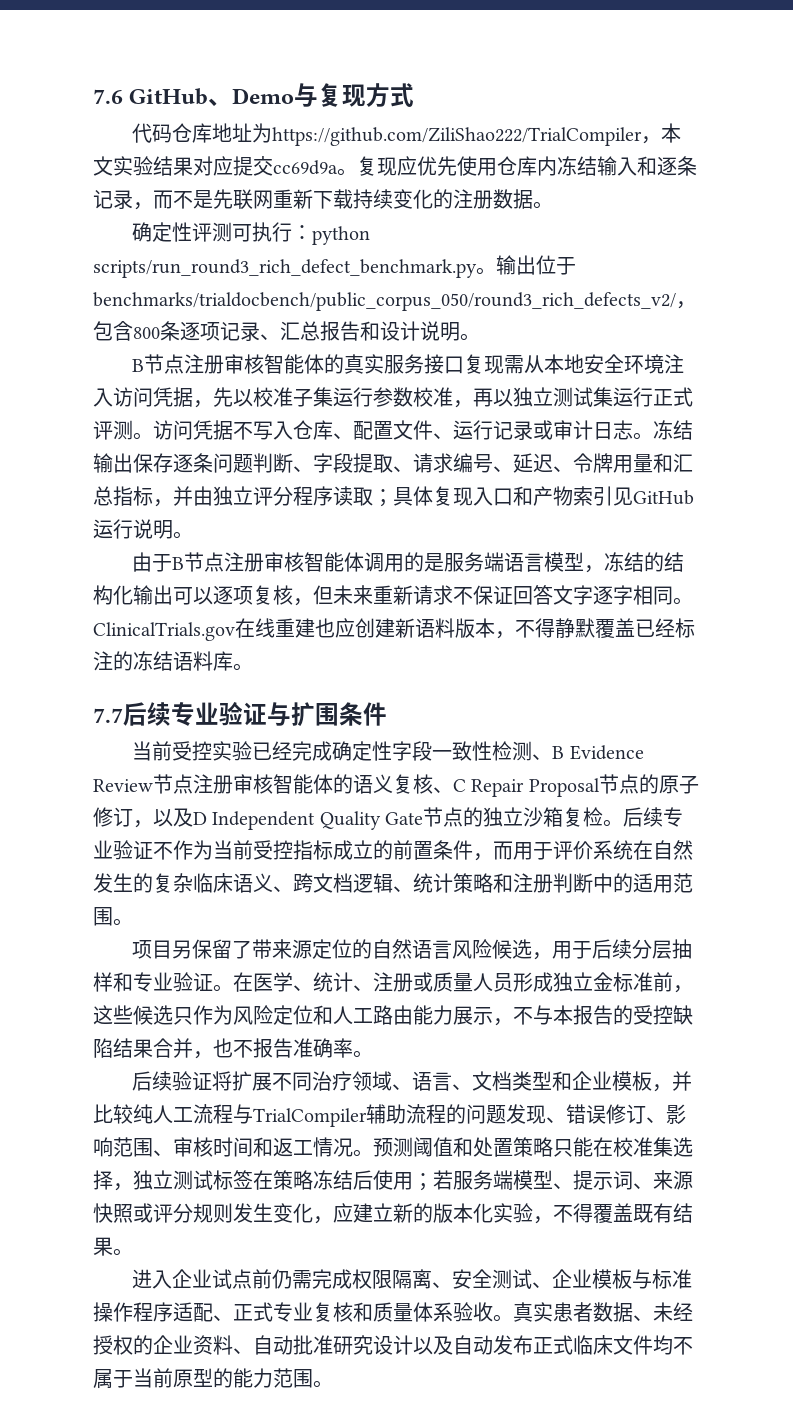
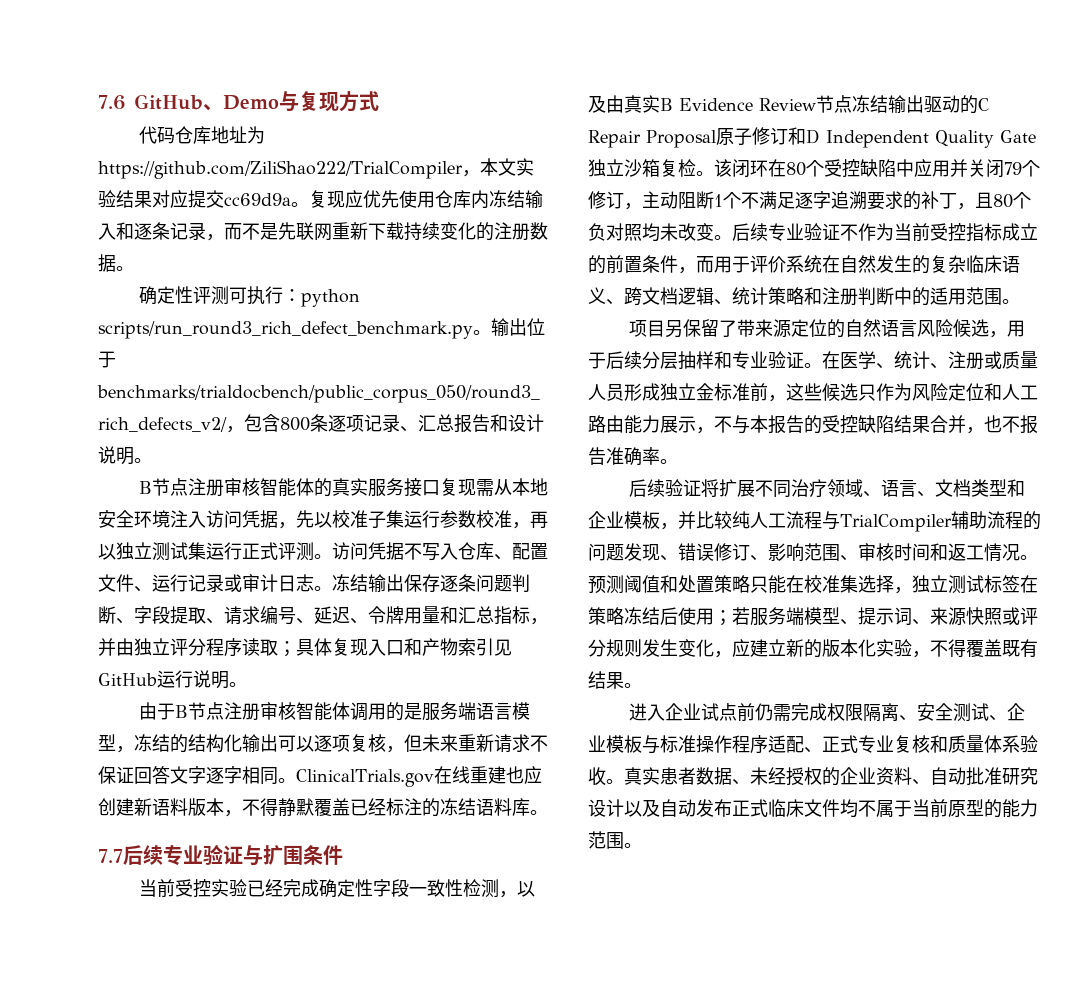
- 当前受控实验已经完成确定性字段一致性检测、B Evidence Review节点注册审核智能体的语义复核、C Repair Proposal节点的原子修订，以及D Independent Quality Gate节点的独立沙箱复检。
+ 当前受控实验已经完成确定性字段一致性检测，以及由真实B Evidence Review节点冻结输出驱动的C Repair Proposal原子修订和D Independent Quality Gate独立沙箱复检。
+ 该闭环在80个受控缺陷中应用并关闭79个修订，主动阻断1个不满足逐字追溯要求的补丁，且80个负对照均未改变。

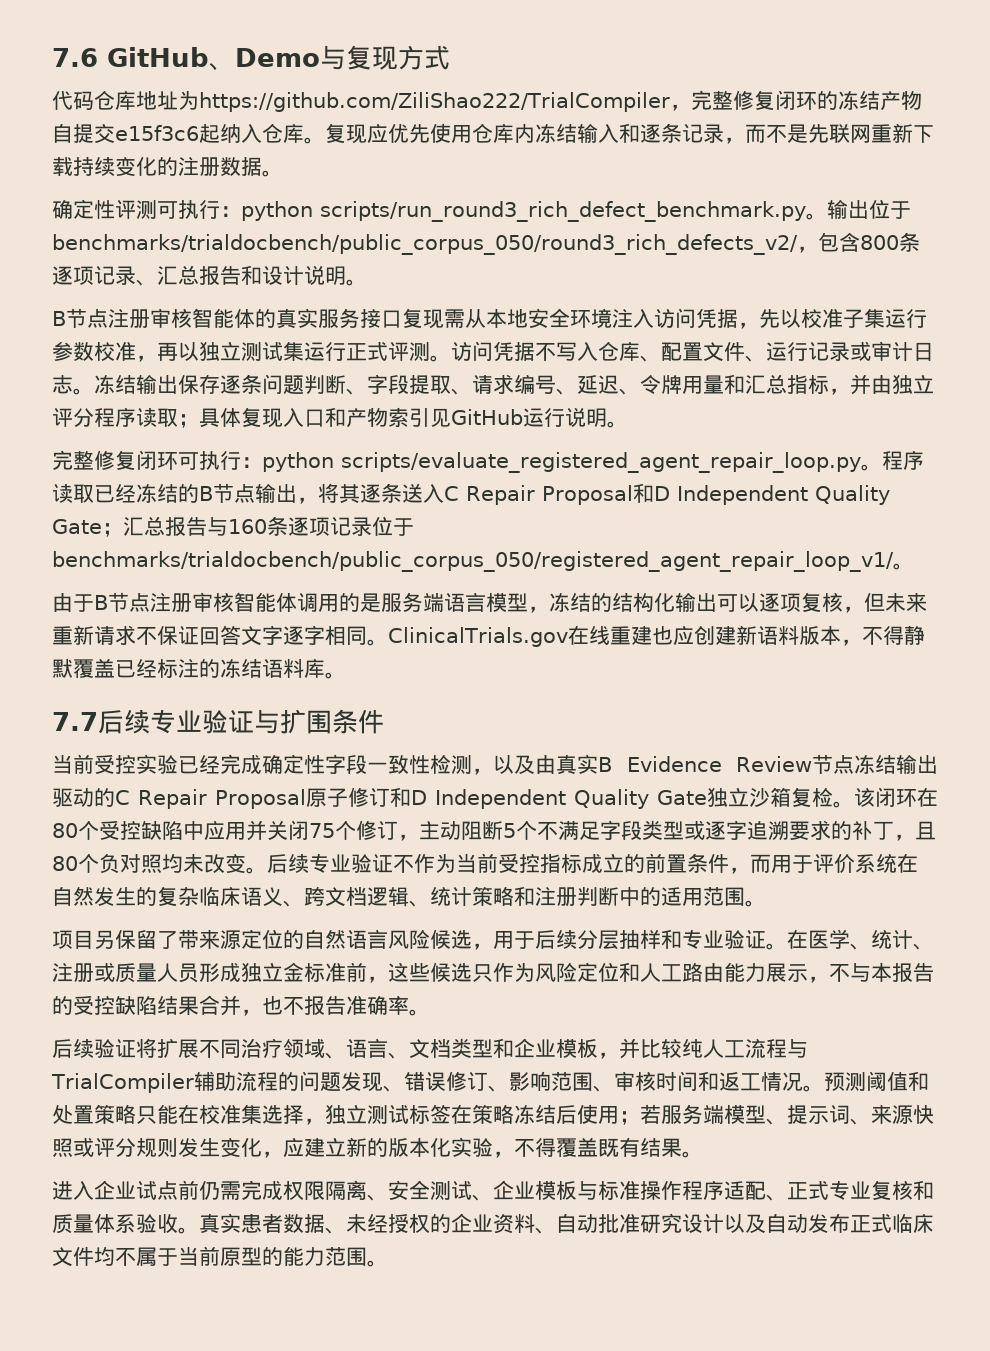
- 代码仓库地址为https://github.com/ZiliShao222/TrialCompiler，本文实验结果对应提交cc69d9a。
+ 代码仓库地址为https://github.com/ZiliShao222/TrialCompiler，完整修复闭环的冻结产物自提交e15f3c6起纳入仓库。
+ 完整修复闭环可执行：python scripts/evaluate_registered_agent_repair_loop.py。程序读取已经冻结的B节点输出，将其逐条送入C Repair Proposal和D Independent Quality Gate；汇总报告与160条逐项记录位于benchmarks/trialdocbench/public_corpus_050/registered_agent_repair_loop_v1/。
- 该闭环在80个受控缺陷中应用并关闭79个修订，主动阻断1个不满足逐字追溯要求的补丁，且80个负对照均未改变。
+ 该闭环在80个受控缺陷中应用并关闭75个修订，主动阻断5个不满足字段类型或逐字追溯要求的补丁，且80个负对照均未改变。

